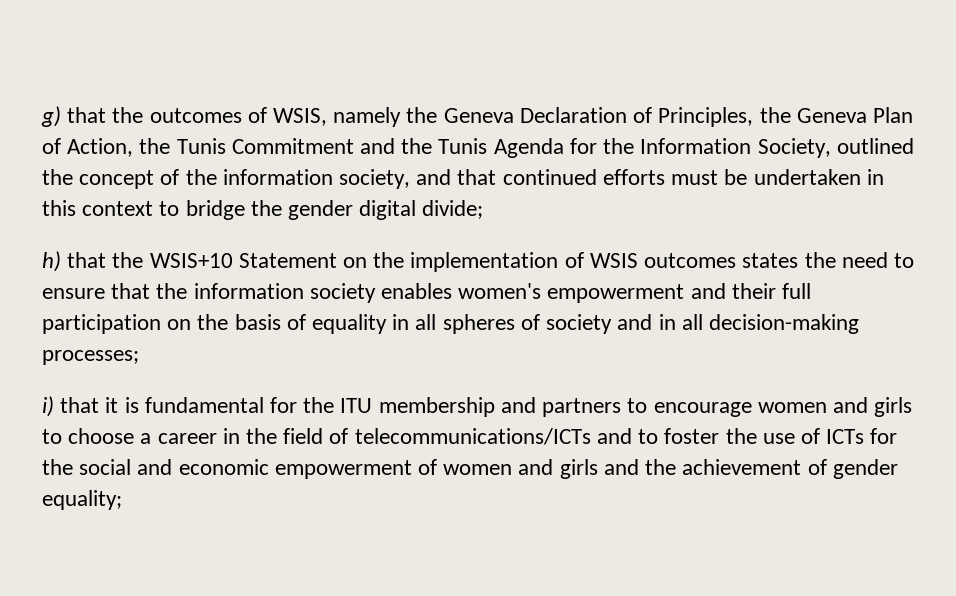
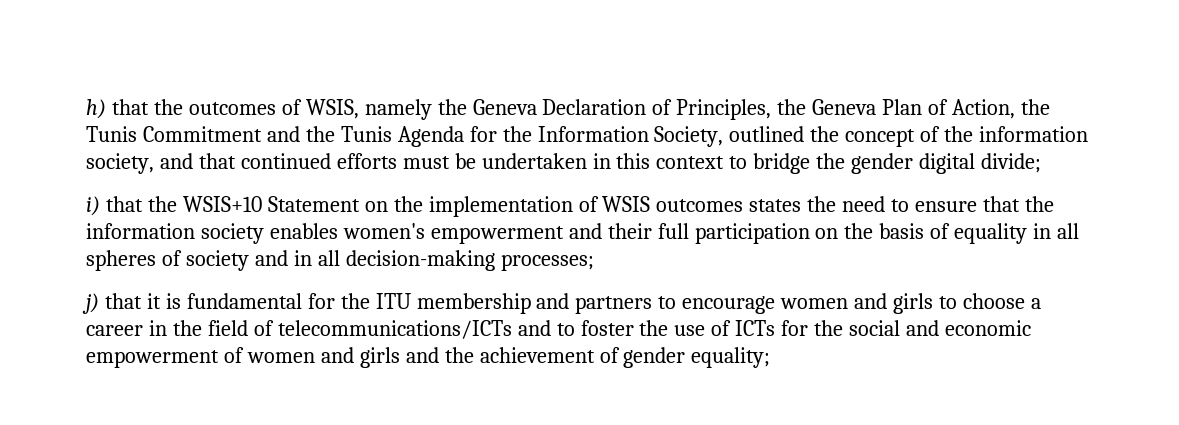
- g) that the outcomes of WSIS, namely the Geneva Declaration of Principles, the Geneva Plan of Action, the Tunis Commitment and the Tunis Agenda for the Information Society, outlined the concept of the information society, and that continued efforts must be undertaken in this context to bridge the gender digital divide;
+ h) that the outcomes of WSIS, namely the Geneva Declaration of Principles, the Geneva Plan of Action, the Tunis Commitment and the Tunis Agenda for the Information Society, outlined the concept of the information society, and that continued efforts must be undertaken in this context to bridge the gender digital divide;
- h) that the WSIS+10 Statement on the implementation of WSIS outcomes states the need to ensure that the information society enables women's empowerment and their full participation on the basis of equality in all spheres of society and in all decision-making processes;
+ i) that the WSIS+10 Statement on the implementation of WSIS outcomes states the need to ensure that the information society enables women's empowerment and their full participation on the basis of equality in all spheres of society and in all decision-making processes;
- i) that it is fundamental for the ITU membership and partners to encourage women and girls to choose a career in the field of telecommunications/ICTs and to foster the use of ICTs for the social and economic empowerment of women and girls and the achievement of gender equality;
+ j) that it is fundamental for the ITU membership and partners to encourage women and girls to choose a career in the field of telecommunications/ICTs and to foster the use of ICTs for the social and economic empowerment of women and girls and the achievement of gender equality;

